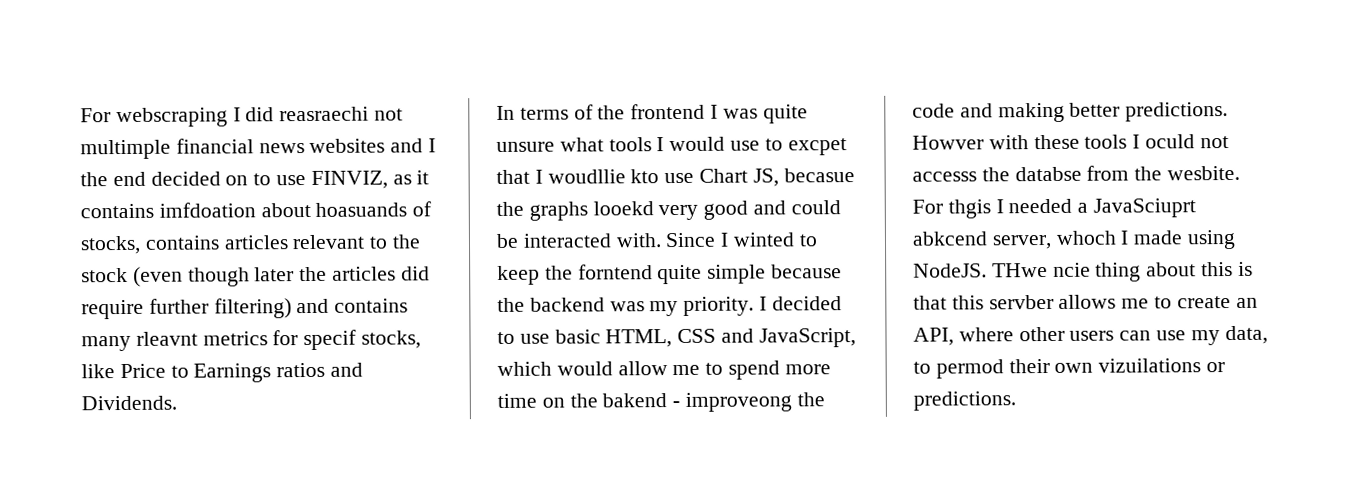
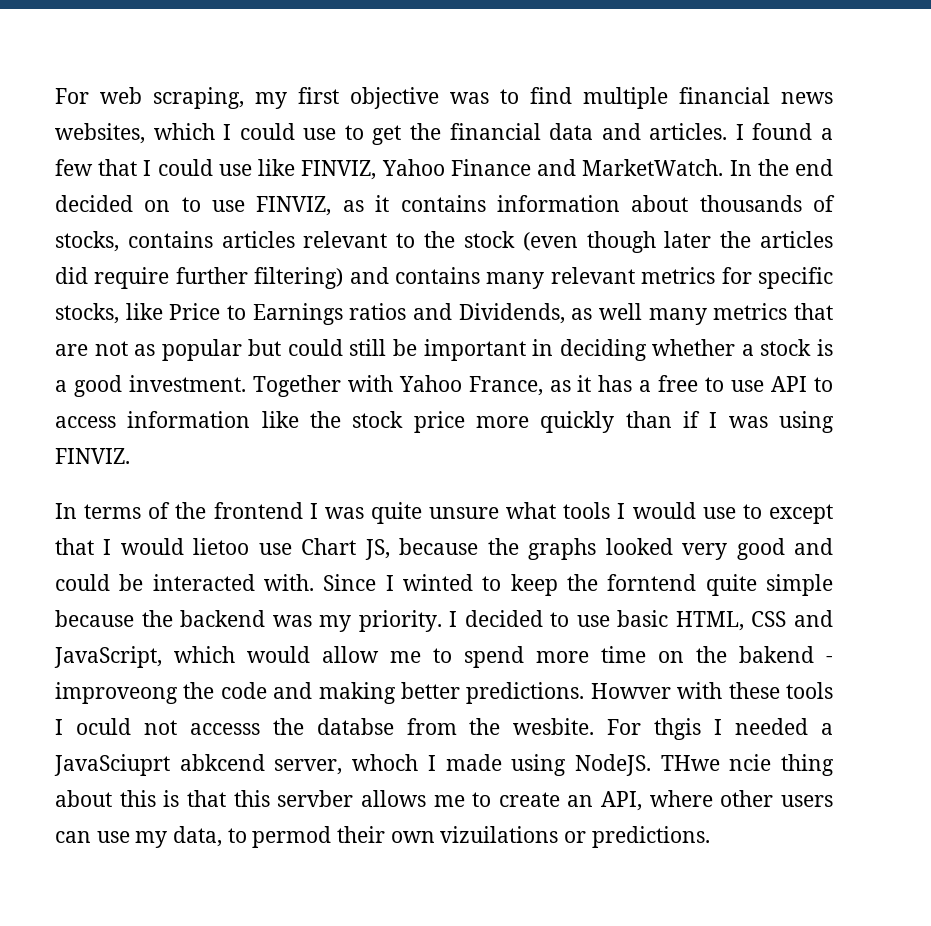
- For webscraping I did reasraechi not multimple financial news websites and I the end decided on to use FINVIZ, as it contains imfdoation about hoasuands of stocks, contains articles relevant to the stock (even though later the articles did require further filtering) and contains many rleavnt metrics for specif stocks, like Price to Earnings ratios and Dividends.
+ For web scraping, my first objective was to find multiple financial news websites, which I could use to get the financial data and articles. I found a few that I could use like FINVIZ, Yahoo Finance and MarketWatch. In the end decided on to use FINVIZ, as it contains information about thousands of stocks, contains articles relevant to the stock (even though later the articles did require further filtering) and contains many relevant metrics for specific stocks, like Price to Earnings ratios and Dividends, as well many metrics that are not as popular but could still be important in deciding whether a stock is a good investment. Together with Yahoo France, as it has a free to use API to access information like the stock price more quickly than if I was using FINVIZ.
- In terms of the frontend I was quite unsure what tools I would use to excpet that I woudllie kto use Chart JS, becasue the graphs looekd very good and could be interacted with.
+ In terms of the frontend I was quite unsure what tools I would use to except that I would lietoo use Chart JS, because the graphs looked very good and could be interacted with.

